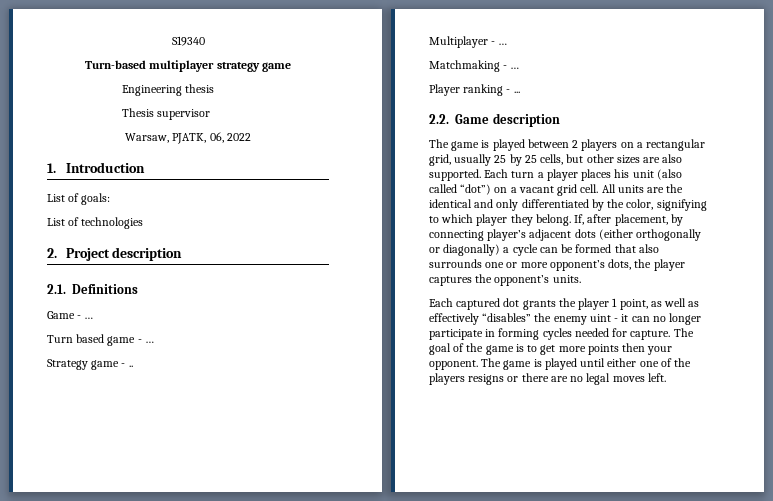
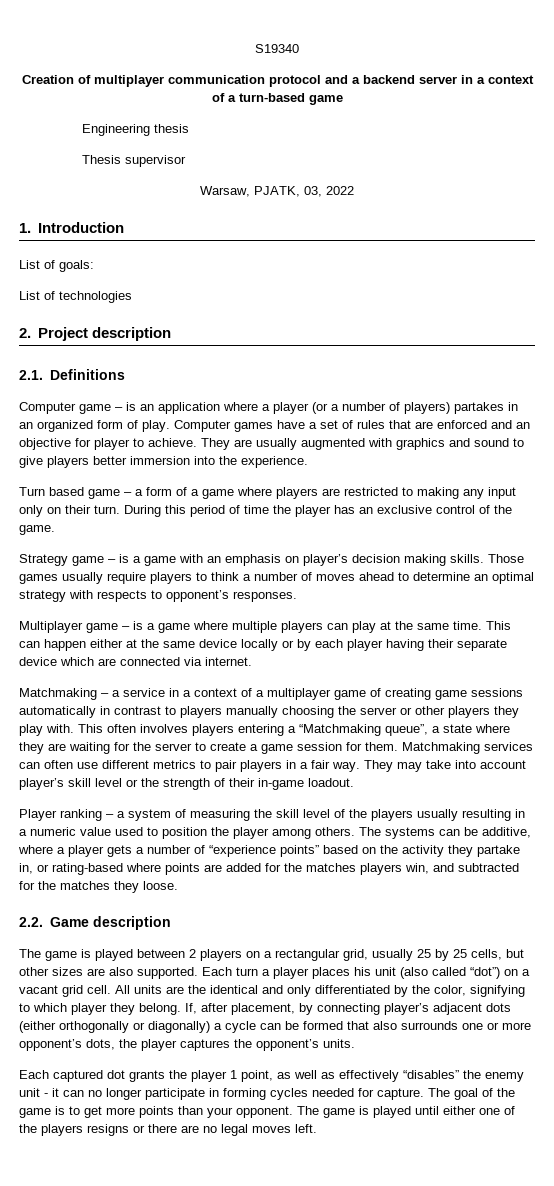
- Turn-based multiplayer strategy game
+ Creation of multiplayer communication protocol and a backend server in a context of a turn-based game
- Warsaw, PJATK, 06, 2022
+ Warsaw, PJATK, 03, 2022
- Game - …
- Turn based game - …
- Strategy game - ..
- Multiplayer - …
- Matchmaking - …
- Player ranking - ...
+ Computer game – is an application where a player (or a number of players) partakes in an organized form of play. Computer games have a set of rules that are enforced and an objective for player to achieve. They are usually augmented with graphics and sound to give players better immersion into the experience.
+ Turn based game – a form of a game where players are restricted to making any input only on their turn. During this period of time the player has an exclusive control of the game.
+ Strategy game – is a game with an emphasis on player’s decision making skills. Those games usually require players to think a number of moves ahead to determine an optimal strategy with respects to opponent’s responses.
+ Multiplayer game – is a game where multiple players can play at the same time. This can happen either at the same device locally or by each player having their separate device which are connected via internet.
+ Matchmaking – a service in a context of a multiplayer game of creating game sessions automatically in contrast to players manually choosing the server or other players they play with. This often involves players entering a “Matchmaking queue”, a state where they are waiting for the server to create a game session for them. Matchmaking services can often use different metrics to pair players in a fair way. They may take into account player’s skill level or the strength of their in-game loadout.
+ Player ranking – a system of measuring the skill level of the players usually resulting in a numeric value used to position the player among others. The systems can be additive, where a player gets a number of “experience points” based on the activity they partake in, or rating-based where points are added for the matches players win, and subtracted for the matches they loose.
- Each captured dot grants the player 1 point, as well as effectively “disables” the enemy uint - it can no longer participate in forming cycles needed for capture.
+ Each captured dot grants the player 1 point, as well as effectively “disables” the enemy unit - it can no longer participate in forming cycles needed for capture.
- The goal of the game is to get more points then your opponent.
+ The goal of the game is to get more points than your opponent.

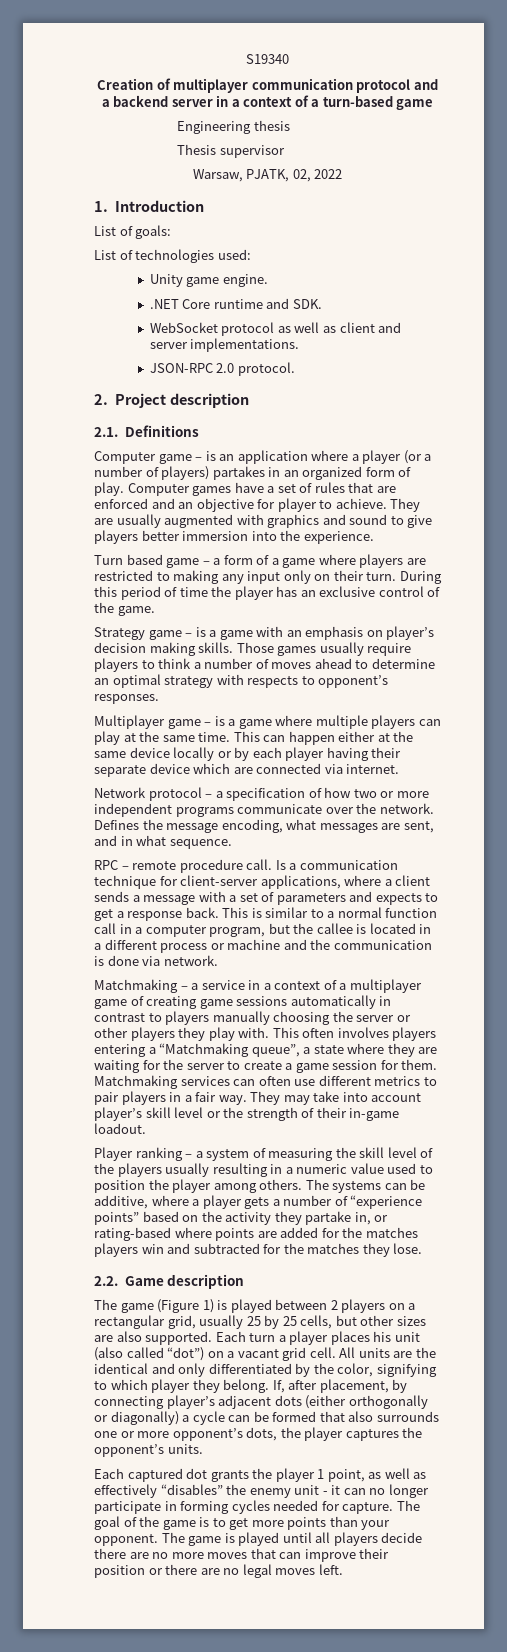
- Warsaw, PJATK, 03, 2022
+ Warsaw, PJATK, 02, 2022
- List of technologies
+ List of technologies used:
+ Unity game engine.
+ .NET Core runtime and SDK.
+ WebSocket protocol as well as client and server implementations.
+ JSON-RPC 2.0 protocol.
+ Network protocol – a specification of how two or more independent programs communicate over the network. Defines the message encoding, what messages are sent, and in what sequence.
+ RPC – remote procedure call. Is a communication technique for client-server applications, where a client sends a message with a set of parameters and expects to get a response back. This is similar to a normal function call in a computer program, but the callee is located in a different process or machine and the communication is done via network.
- The systems can be additive, where a player gets a number of “experience points” based on the activity they partake in, or rating-based where points are added for the matches players win, and subtracted for the matches they loose.
+ The systems can be additive, where a player gets a number of “experience points” based on the activity they partake in, or rating-based where points are added for the matches players win and subtracted for the matches they lose.
- The game is played between 2 players on a rectangular grid, usually 25 by 25 cells, but other sizes are also supported.
+ The game (Figure 1) is played between 2 players on a rectangular grid, usually 25 by 25 cells, but other sizes are also supported.
- The game is played until either one of the players resigns or there are no legal moves left.
+ The game is played until all players decide there are no more moves that can improve their position or there are no legal moves left.

